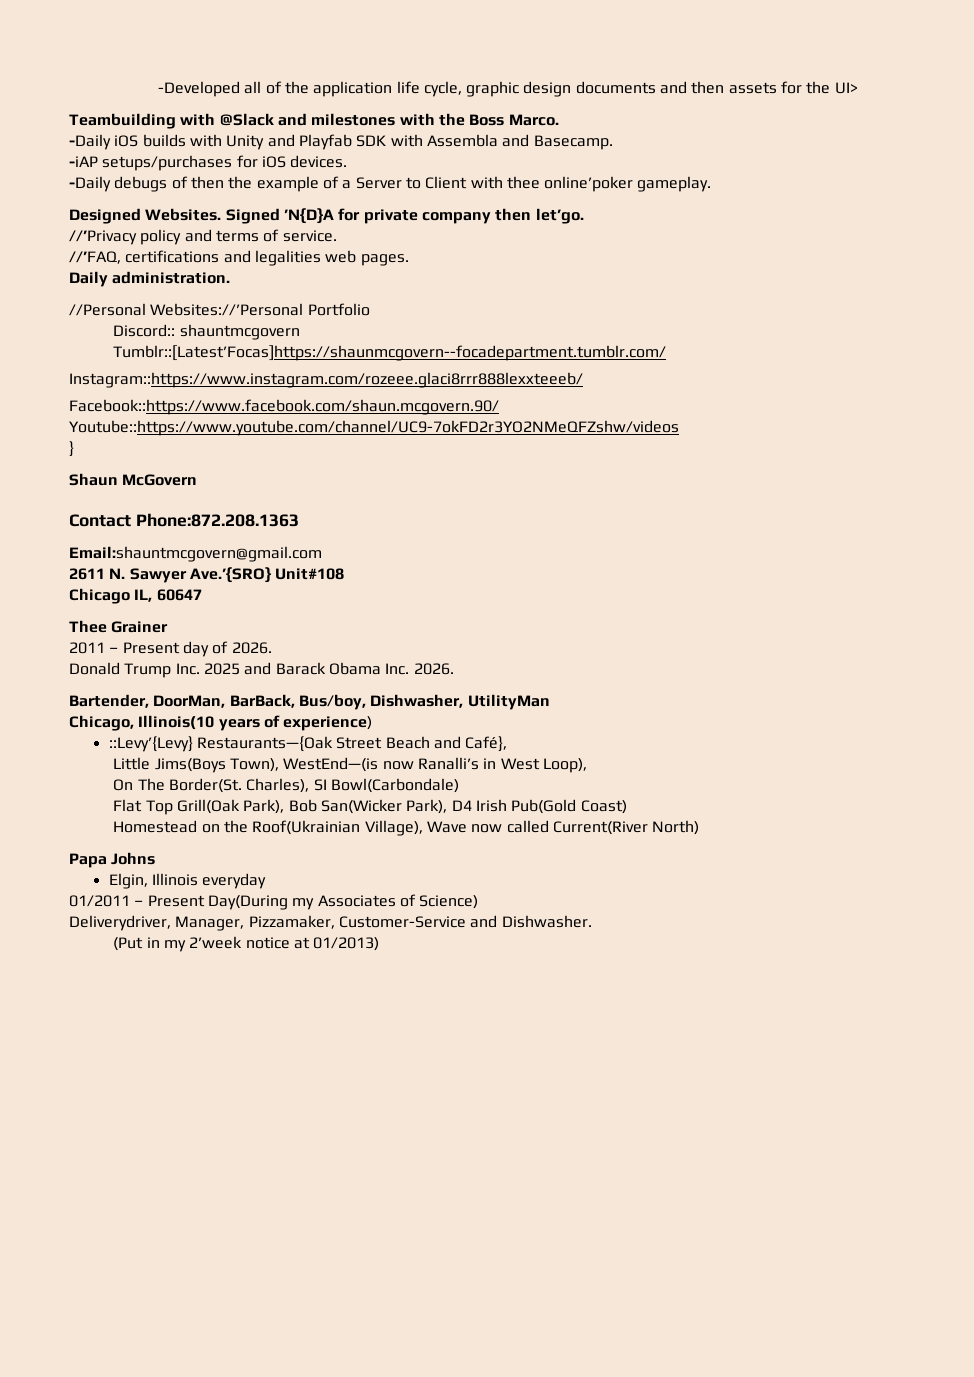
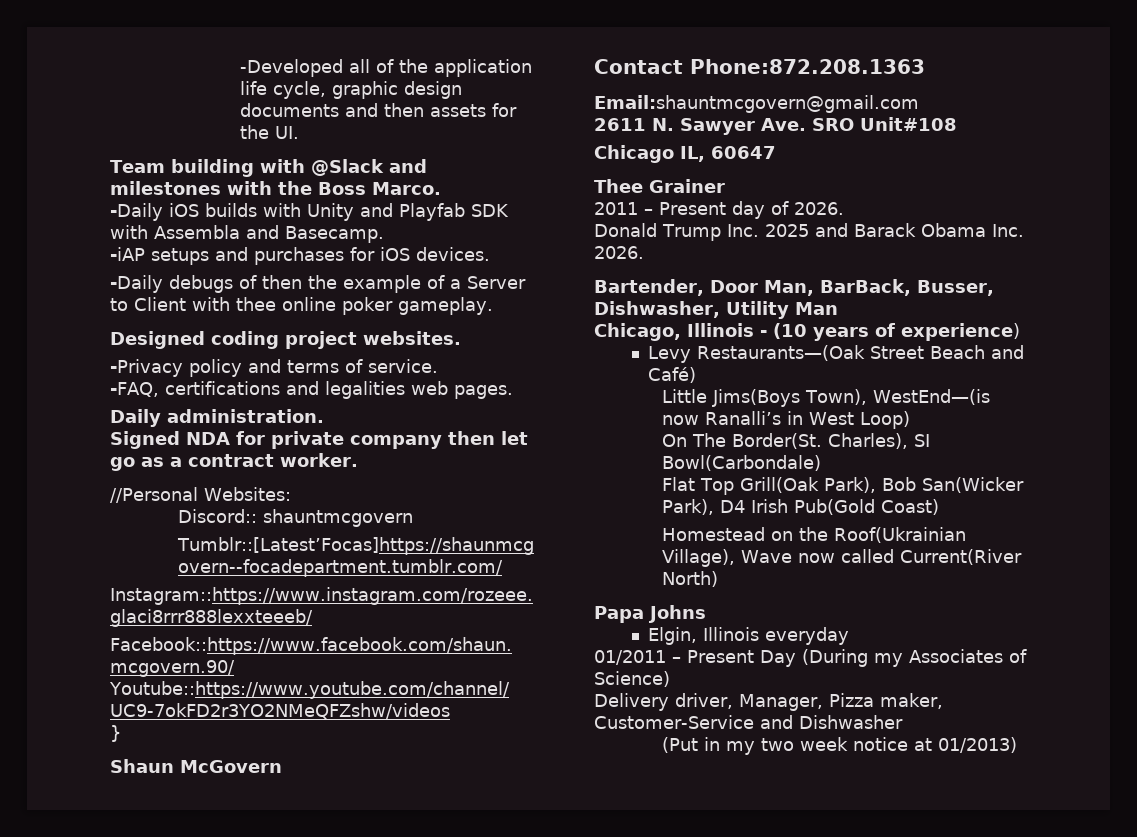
- -Developed all of the application life cycle, graphic design documents and then assets for the UI>
- Teambuilding with @Slack and milestones with the Boss Marco.
+ -Developed all of the application life cycle, graphic design documents and then assets for the UI.
+ Team building with @Slack and milestones with the Boss Marco.
- -iAP setups/purchases for iOS devices.
+ -iAP setups and purchases for iOS devices.
- -Daily debugs of then the example of a Server to Client with thee online’poker gameplay.
+ -Daily debugs of then the example of a Server to Client with thee online poker gameplay.
- Designed Websites. Signed ’N{D}A for private company then let’go.
- //’Privacy policy and terms of service.
+ Designed coding project websites.
+ -Privacy policy and terms of service.
- //’FAQ, certifications and legalities web pages.
+ -FAQ, certifications and legalities web pages.
+ Signed NDA for private company then let go as a contract worker.
- //Personal Websites://’Personal Portfolio
+ //Personal Websites:
- 2611 N. Sawyer Ave.’{SRO} Unit#108
+ 2611 N. Sawyer Ave. SRO Unit#108
- Bartender, DoorMan, BarBack, Bus/boy, Dishwasher, UtilityMan
- Chicago, Illinois(10 years of experience)
+ Bartender, Door Man, BarBack, Busser, Dishwasher, Utility Man
+ Chicago, Illinois - (10 years of experience)
- ::Levy’{Levy} Restaurants—{Oak Street Beach and Café},
+ Levy Restaurants—(Oak Street Beach and Café)
- Little Jims(Boys Town), WestEnd—(is now Ranalli’s in West Loop),
+ Little Jims(Boys Town), WestEnd—(is now Ranalli’s in West Loop)
- 01/2011 – Present Day(During my Associates of Science)
+ 01/2011 – Present Day (During my Associates of Science)
- Deliverydriver, Manager, Pizzamaker, Customer-Service and Dishwasher.
+ Delivery driver, Manager, Pizza maker, Customer-Service and Dishwasher
- (Put in my 2’week notice at 01/2013)
+ (Put in my two week notice at 01/2013)

